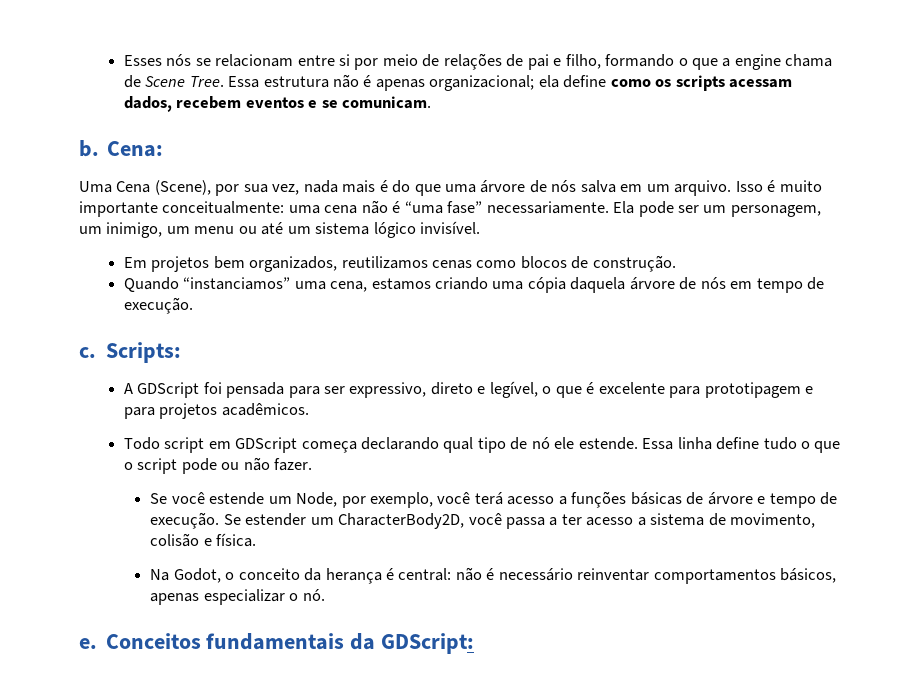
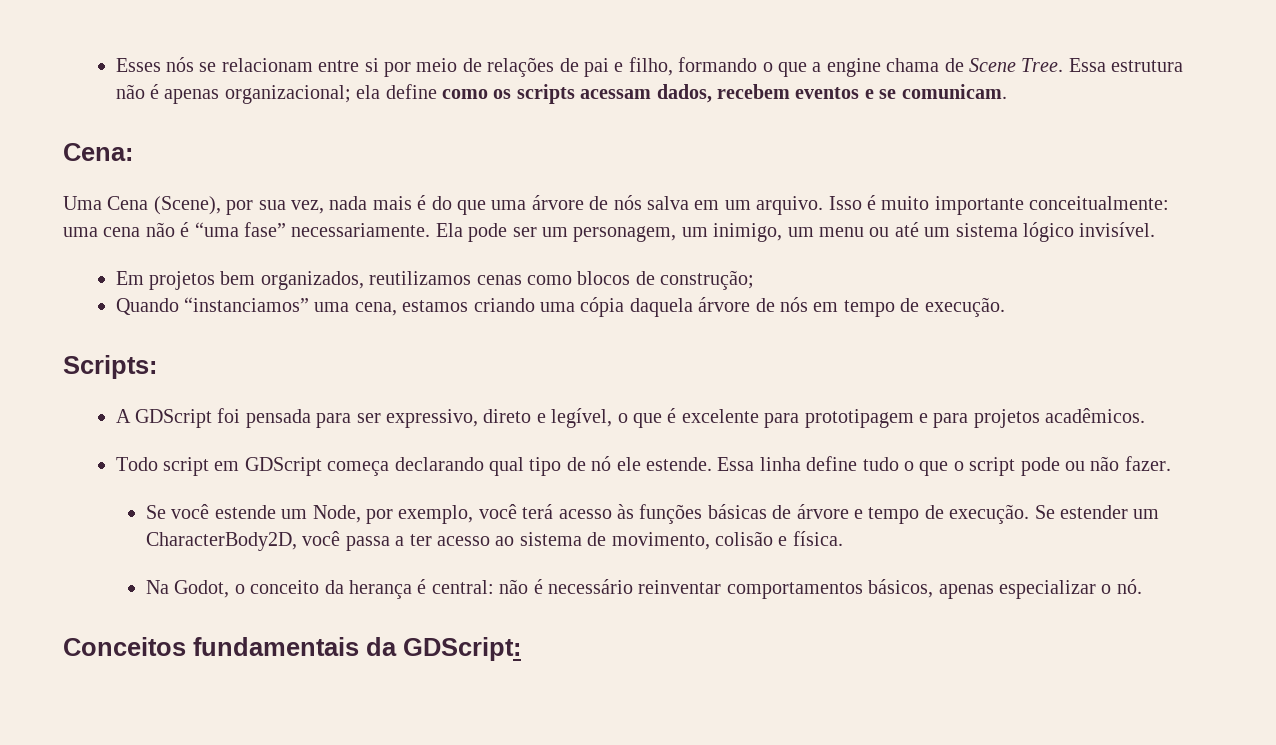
- b.
- Em projetos bem organizados, reutilizamos cenas como blocos de construção.
+ Em projetos bem organizados, reutilizamos cenas como blocos de construção;
- c.
- Se você estende um Node, por exemplo, você terá acesso a funções básicas de árvore e tempo de execução.
+ Se você estende um Node, por exemplo, você terá acesso às funções básicas de árvore e tempo de execução.
- Se estender um CharacterBody2D, você passa a ter acesso a sistema de movimento, colisão e física.
+ Se estender um CharacterBody2D, você passa a ter acesso ao sistema de movimento, colisão e física.
- e.

